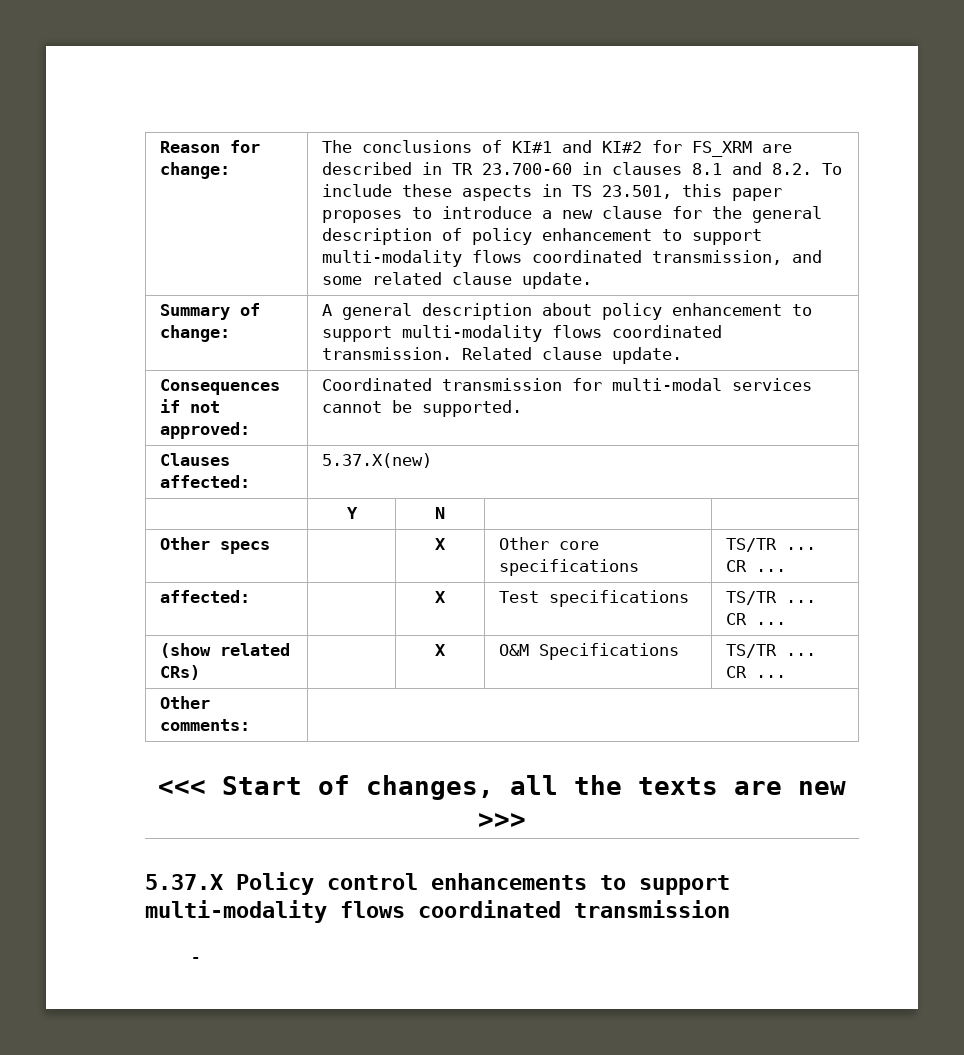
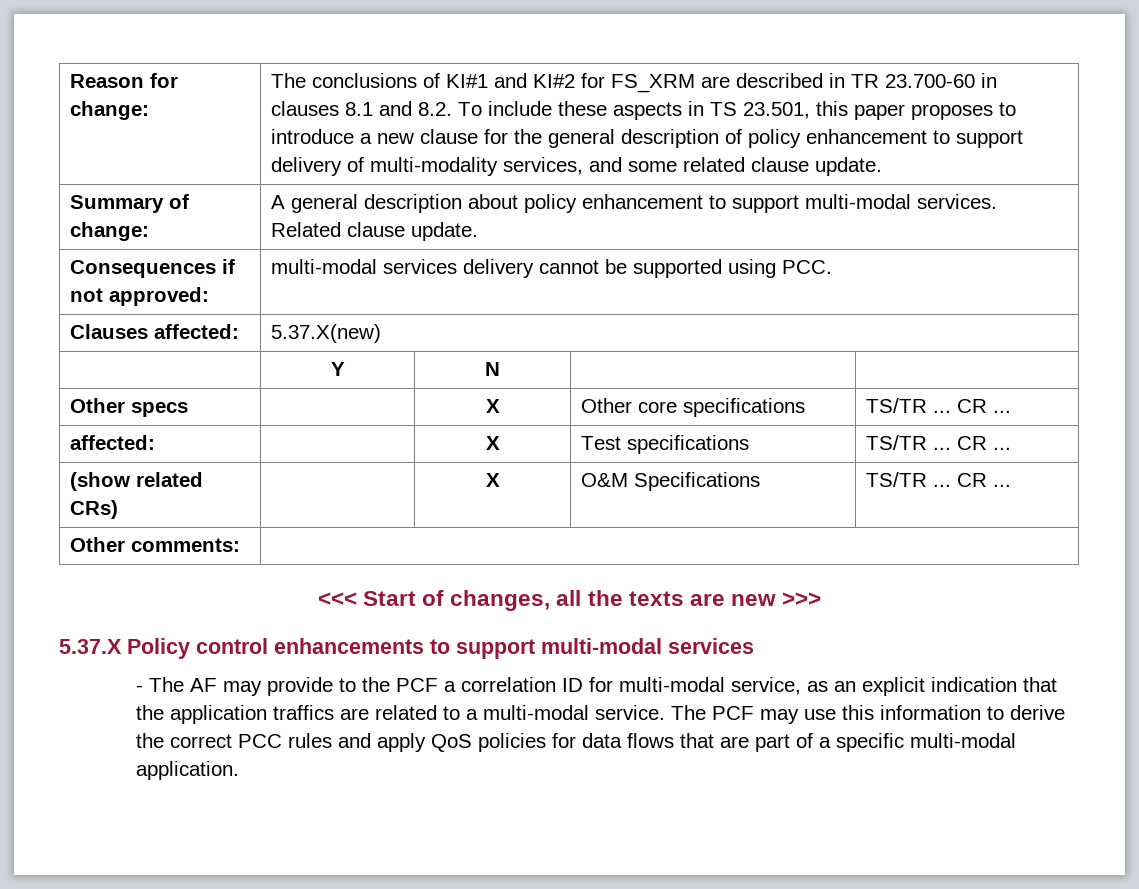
- The conclusions of KI#1 and KI#2 for FS_XRM are described in TR 23.700-60 in clauses 8.1 and 8.2. To include these aspects in TS 23.501, this paper proposes to introduce a new clause for the general description of policy enhancement to support multi-modality flows coordinated transmission, and some related clause update.
+ The conclusions of KI#1 and KI#2 for FS_XRM are described in TR 23.700-60 in clauses 8.1 and 8.2. To include these aspects in TS 23.501, this paper proposes to introduce a new clause for the general description of policy enhancement to support delivery of multi-modality services, and some related clause update.
- Summary of change: | A general description about policy enhancement to support multi-modality flows coordinated transmission. Related clause update.
+ Summary of change: | A general description about policy enhancement to support multi-modal services. Related clause update.
- Consequences if not approved: | Coordinated transmission for multi-modal services cannot be supported.
+ Consequences if not approved: | multi-modal services delivery cannot be supported using PCC.
- 5.37.X Policy control enhancements to support multi-modality flows coordinated transmission
- -
+ 5.37.X Policy control enhancements to support multi-modal services
+ - The AF may provide to the PCF a correlation ID for multi-modal service, as an explicit indication that the application traffics are related to a multi-modal service. The PCF may use this information to derive the correct PCC rules and apply QoS policies for data flows that are part of a specific multi-modal application.

